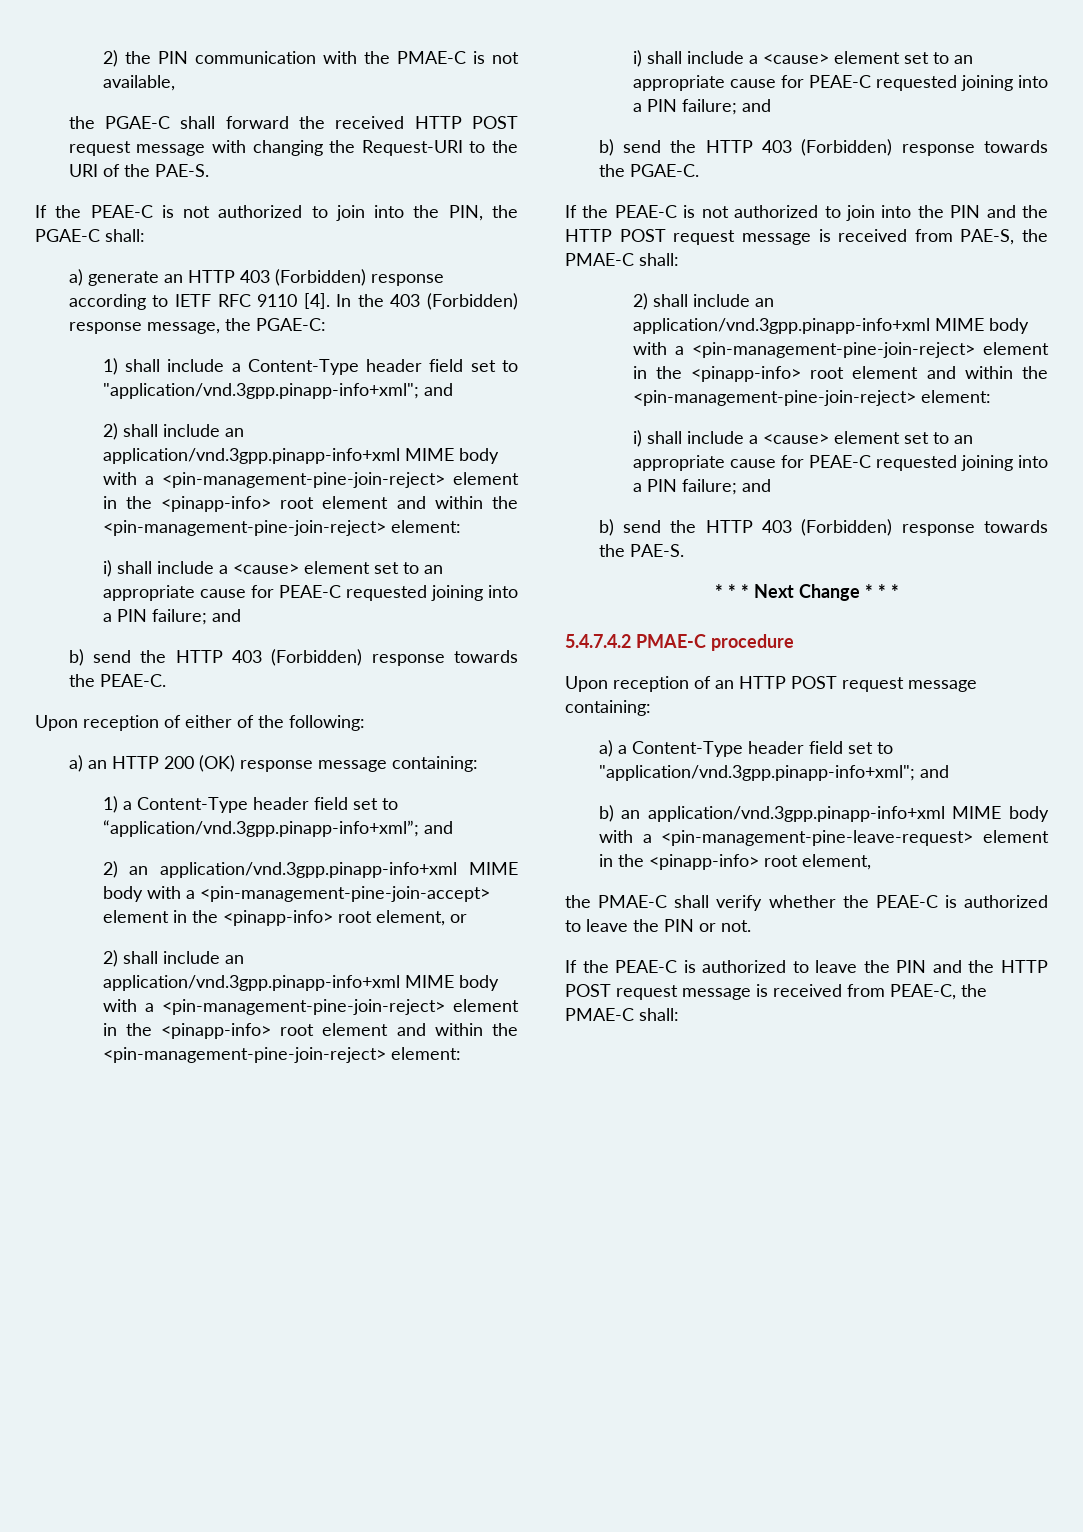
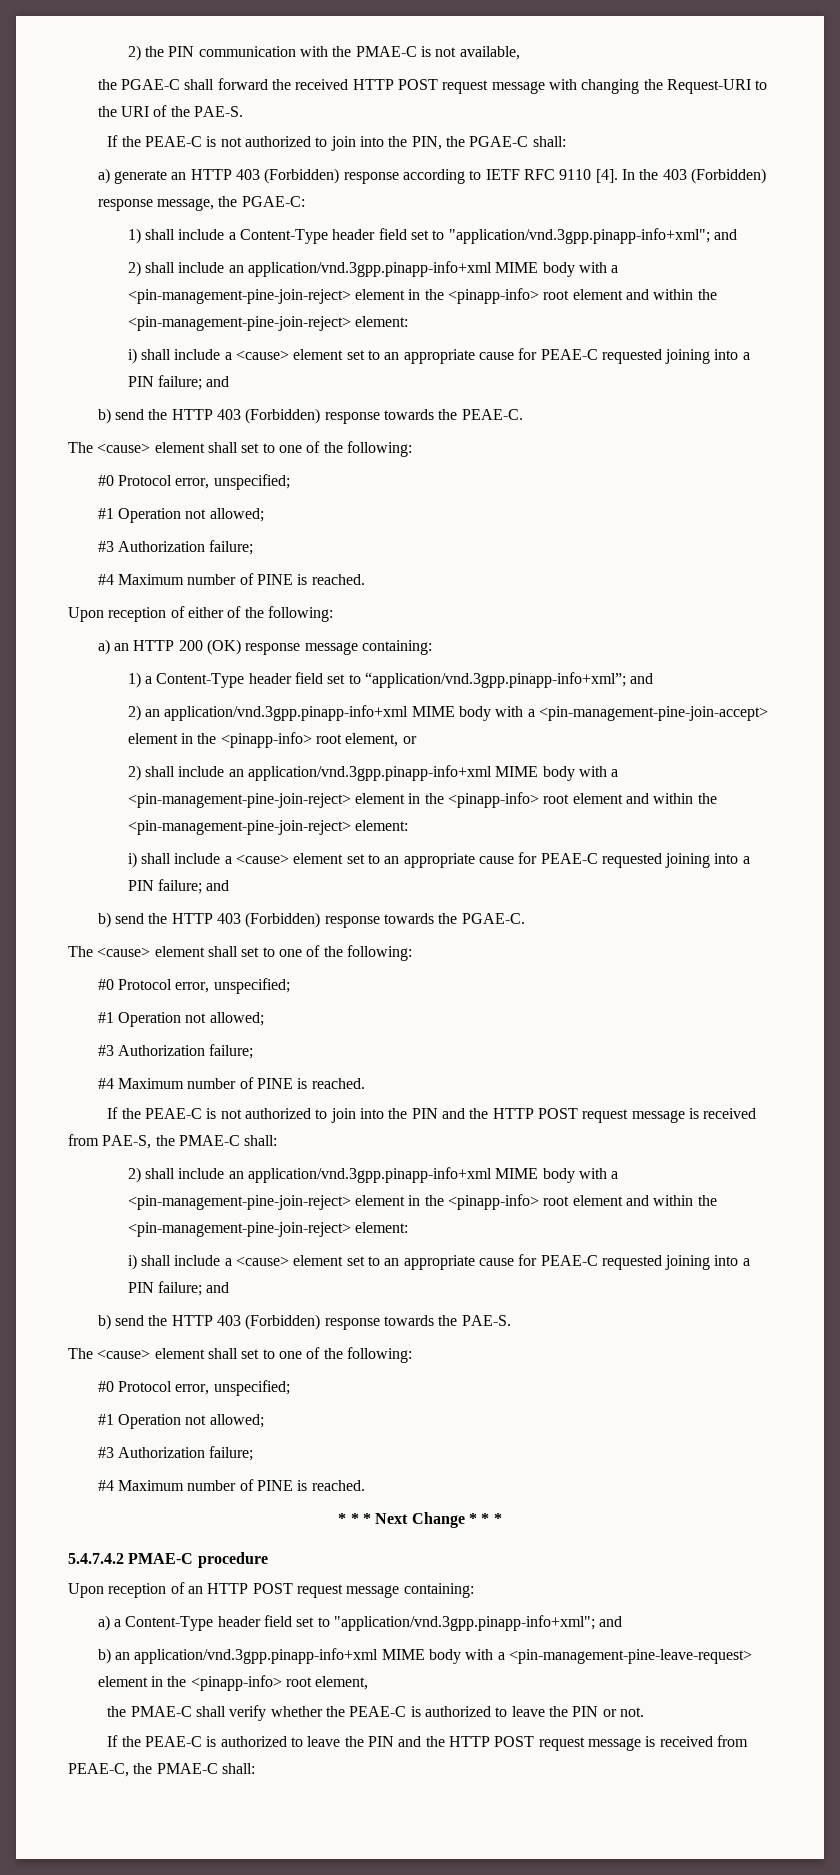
  b) send the HTTP 403 (Forbidden) response towards the PEAE-C.
+ The <cause> element shall set to one of the following:
+ #0 Protocol error, unspecified;
+ #1 Operation not allowed;
+ #3 Authorization failure;
+ #4 Maximum number of PINE is reached.
  b) send the HTTP 403 (Forbidden) response towards the PGAE-C.
+ The <cause> element shall set to one of the following:
+ #0 Protocol error, unspecified;
+ #1 Operation not allowed;
+ #3 Authorization failure;
+ #4 Maximum number of PINE is reached.
  b) send the HTTP 403 (Forbidden) response towards the PAE-S.
+ The <cause> element shall set to one of the following:
+ #0 Protocol error, unspecified;
+ #1 Operation not allowed;
+ #3 Authorization failure;
+ #4 Maximum number of PINE is reached.

